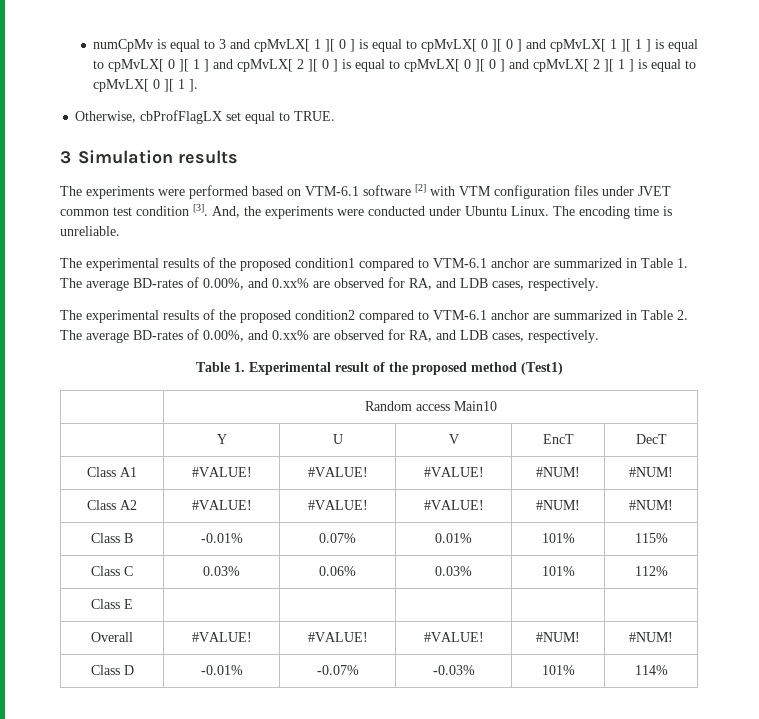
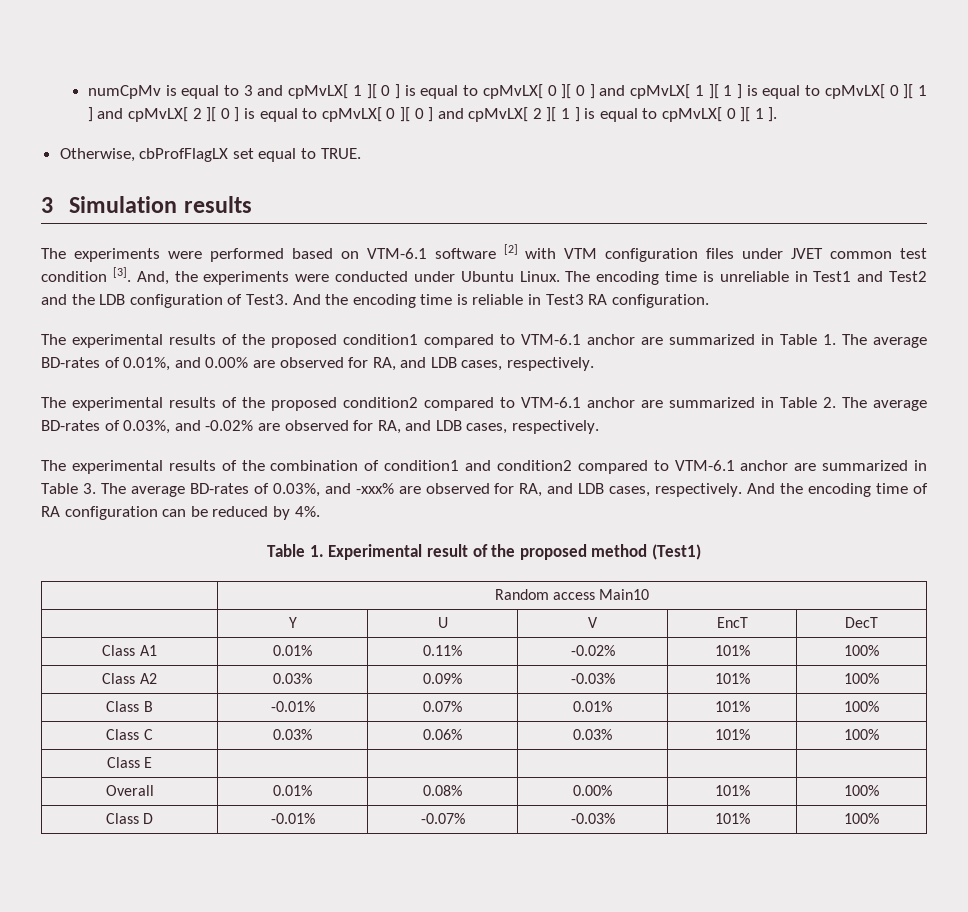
- The encoding time is unreliable.
+ The encoding time is unreliable in Test1 and Test2 and the LDB configuration of Test3. And the encoding time is reliable in Test3 RA configuration.
- The experimental results of the proposed condition1 compared to VTM-6.1 anchor are summarized in Table 1. The average BD-rates of 0.00%, and 0.xx% are observed for RA, and LDB cases, respectively.
+ The experimental results of the proposed condition1 compared to VTM-6.1 anchor are summarized in Table 1. The average BD-rates of 0.01%, and 0.00% are observed for RA, and LDB cases, respectively.
- The experimental results of the proposed condition2 compared to VTM-6.1 anchor are summarized in Table 2. The average BD-rates of 0.00%, and 0.xx% are observed for RA, and LDB cases, respectively.
+ The experimental results of the proposed condition2 compared to VTM-6.1 anchor are summarized in Table 2. The average BD-rates of 0.03%, and -0.02% are observed for RA, and LDB cases, respectively.
+ The experimental results of the combination of condition1 and condition2 compared to VTM-6.1 anchor are summarized in Table 3. The average BD-rates of 0.03%, and -xxx% are observed for RA, and LDB cases, respectively. And the encoding time of RA configuration can be reduced by 4%.
- Class A1 | #VALUE! | #VALUE! | #VALUE! | #NUM! | #NUM!
- Class A2 | #VALUE! | #VALUE! | #VALUE! | #NUM! | #NUM!
+ Class A1 | 0.01% | 0.11% | -0.02% | 101% | 100%
+ Class A2 | 0.03% | 0.09% | -0.03% | 101% | 100%
- Class B | -0.01% | 0.07% | 0.01% | 101% | 115%
+ Class B | -0.01% | 0.07% | 0.01% | 101% | 100%
- Class C | 0.03% | 0.06% | 0.03% | 101% | 112%
+ Class C | 0.03% | 0.06% | 0.03% | 101% | 100%
- Overall | #VALUE! | #VALUE! | #VALUE! | #NUM! | #NUM!
+ Overall | 0.01% | 0.08% | 0.00% | 101% | 100%
- Class D | -0.01% | -0.07% | -0.03% | 101% | 114%
+ Class D | -0.01% | -0.07% | -0.03% | 101% | 100%

